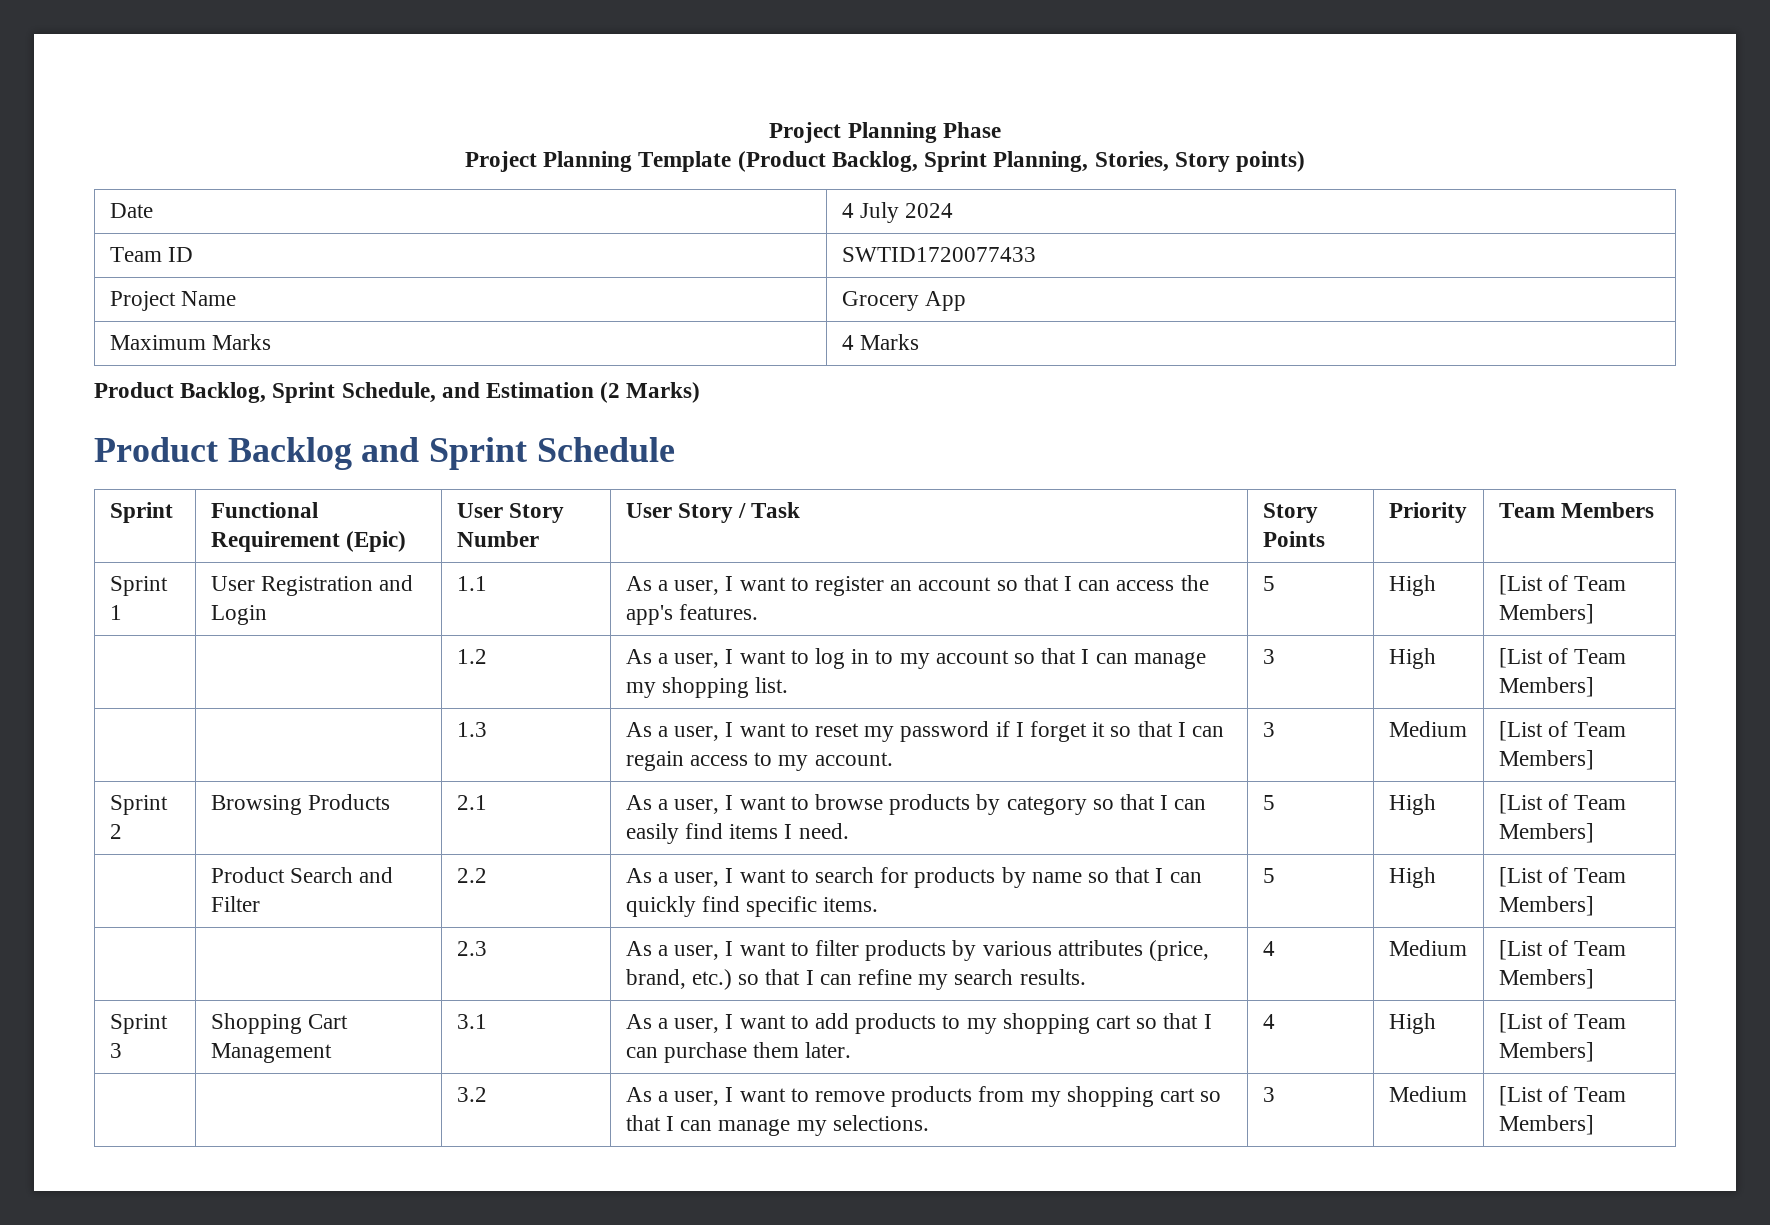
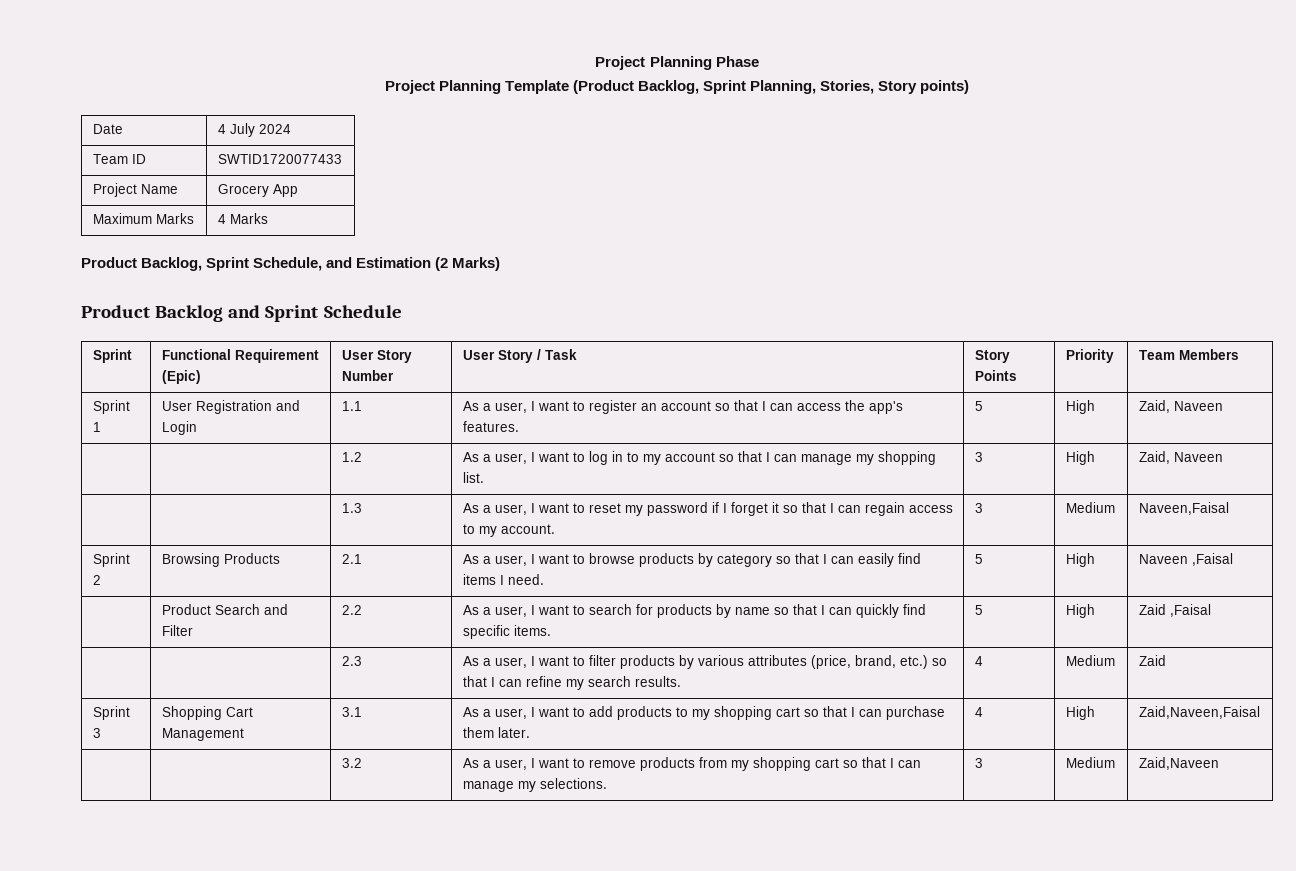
- Sprint 1 | User Registration and Login | 1.1 | As a user, I want to register an account so that I can access the app's features. | 5 | High | [List of Team Members]
+ Sprint 1 | User Registration and Login | 1.1 | As a user, I want to register an account so that I can access the app's features. | 5 | High | Zaid, Naveen
- | | 1.2 | As a user, I want to log in to my account so that I can manage my shopping list. | 3 | High | [List of Team Members]
+ | | 1.2 | As a user, I want to log in to my account so that I can manage my shopping list. | 3 | High | Zaid, Naveen
- | | 1.3 | As a user, I want to reset my password if I forget it so that I can regain access to my account. | 3 | Medium | [List of Team Members]
+ | | 1.3 | As a user, I want to reset my password if I forget it so that I can regain access to my account. | 3 | Medium | Naveen,Faisal
- Sprint 2 | Browsing Products | 2.1 | As a user, I want to browse products by category so that I can easily find items I need. | 5 | High | [List of Team Members]
+ Sprint 2 | Browsing Products | 2.1 | As a user, I want to browse products by category so that I can easily find items I need. | 5 | High | Naveen ,Faisal
- | Product Search and Filter | 2.2 | As a user, I want to search for products by name so that I can quickly find specific items. | 5 | High | [List of Team Members]
+ | Product Search and Filter | 2.2 | As a user, I want to search for products by name so that I can quickly find specific items. | 5 | High | Zaid ,Faisal
- | | 2.3 | As a user, I want to filter products by various attributes (price, brand, etc.) so that I can refine my search results. | 4 | Medium | [List of Team Members]
+ | | 2.3 | As a user, I want to filter products by various attributes (price, brand, etc.) so that I can refine my search results. | 4 | Medium | Zaid
- Sprint 3 | Shopping Cart Management | 3.1 | As a user, I want to add products to my shopping cart so that I can purchase them later. | 4 | High | [List of Team Members]
+ Sprint 3 | Shopping Cart Management | 3.1 | As a user, I want to add products to my shopping cart so that I can purchase them later. | 4 | High | Zaid,Naveen,Faisal
- | | 3.2 | As a user, I want to remove products from my shopping cart so that I can manage my selections. | 3 | Medium | [List of Team Members]
+ | | 3.2 | As a user, I want to remove products from my shopping cart so that I can manage my selections. | 3 | Medium | Zaid,Naveen

